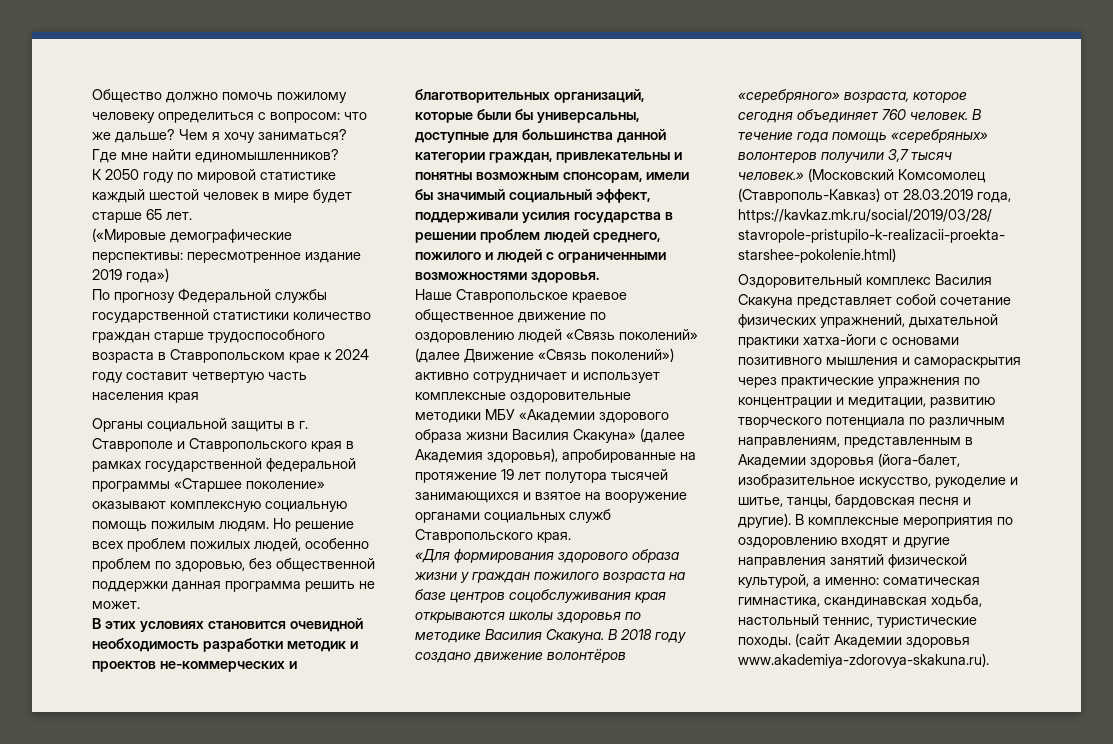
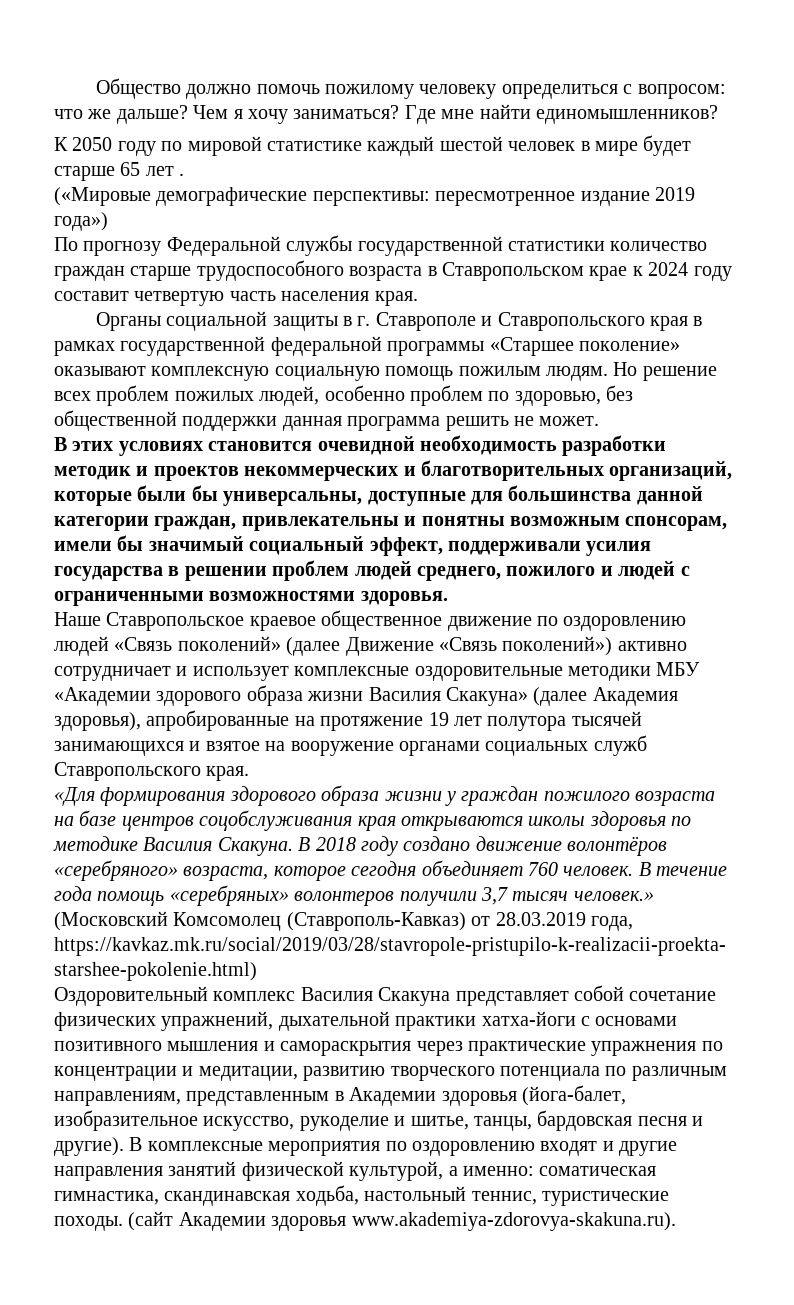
- К 2050 году по мировой статистике каждый шестой человек в мире будет старше 65 лет.
+ К 2050 году по мировой статистике каждый шестой человек в мире будет старше 65 лет .
- По прогнозу Федеральной службы государственной статистики количество граждан старше трудоспособного возраста в Ставропольском крае к 2024 году составит четвертую часть населения края
+ По прогнозу Федеральной службы государственной статистики количество граждан старше трудоспособного возраста в Ставропольском крае к 2024 году составит четвертую часть населения края.
- В этих условиях становится очевидной необходимость разработки методик и проектов не-коммерческих и благотворительных организаций, которые были бы универсальны, доступные для большинства данной категории граждан, привлекательны и понятны возможным спонсорам, имели бы значимый социальный эффект, поддерживали усилия государства в решении проблем людей среднего, пожилого и людей с ограниченными возможностями здоровья.
+ В этих условиях становится очевидной необходимость разработки методик и проектов некоммерческих и благотворительных организаций, которые были бы универсальны, доступные для большинства данной категории граждан, привлекательны и понятны возможным спонсорам, имели бы значимый социальный эффект, поддерживали усилия государства в решении проблем людей среднего, пожилого и людей с ограниченными возможностями здоровья.

